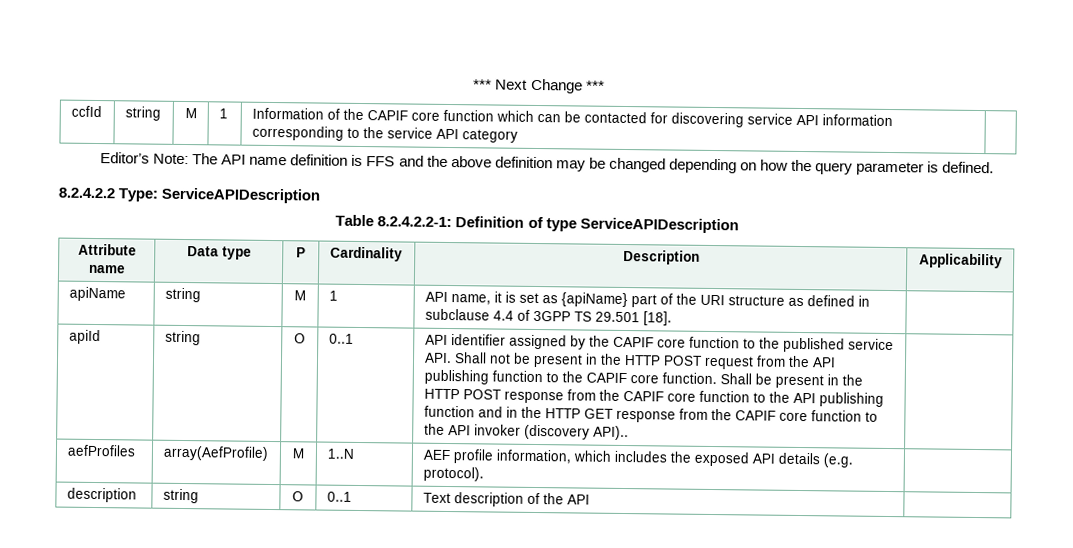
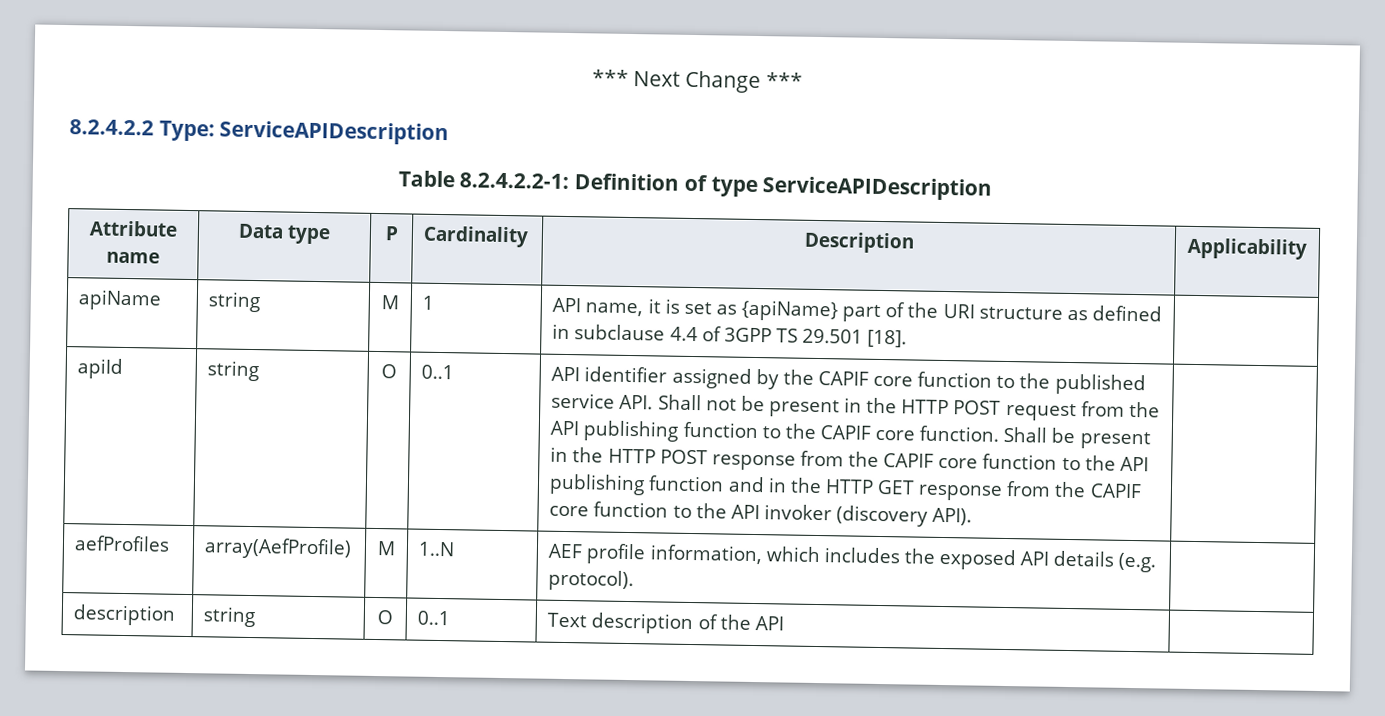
- ccfId | string | M | 1 | Information of the CAPIF core function which can be contacted for discovering service API information corresponding to the service API category |
- Editor’s Note: The API name definition is FFS and the above definition may be changed depending on how the query parameter is defined.
- Shall be present in the HTTP POST response from the CAPIF core function to the API publishing function and in the HTTP GET response from the CAPIF core function to the API invoker (discovery API)..
+ Shall be present in the HTTP POST response from the CAPIF core function to the API publishing function and in the HTTP GET response from the CAPIF core function to the API invoker (discovery API).

